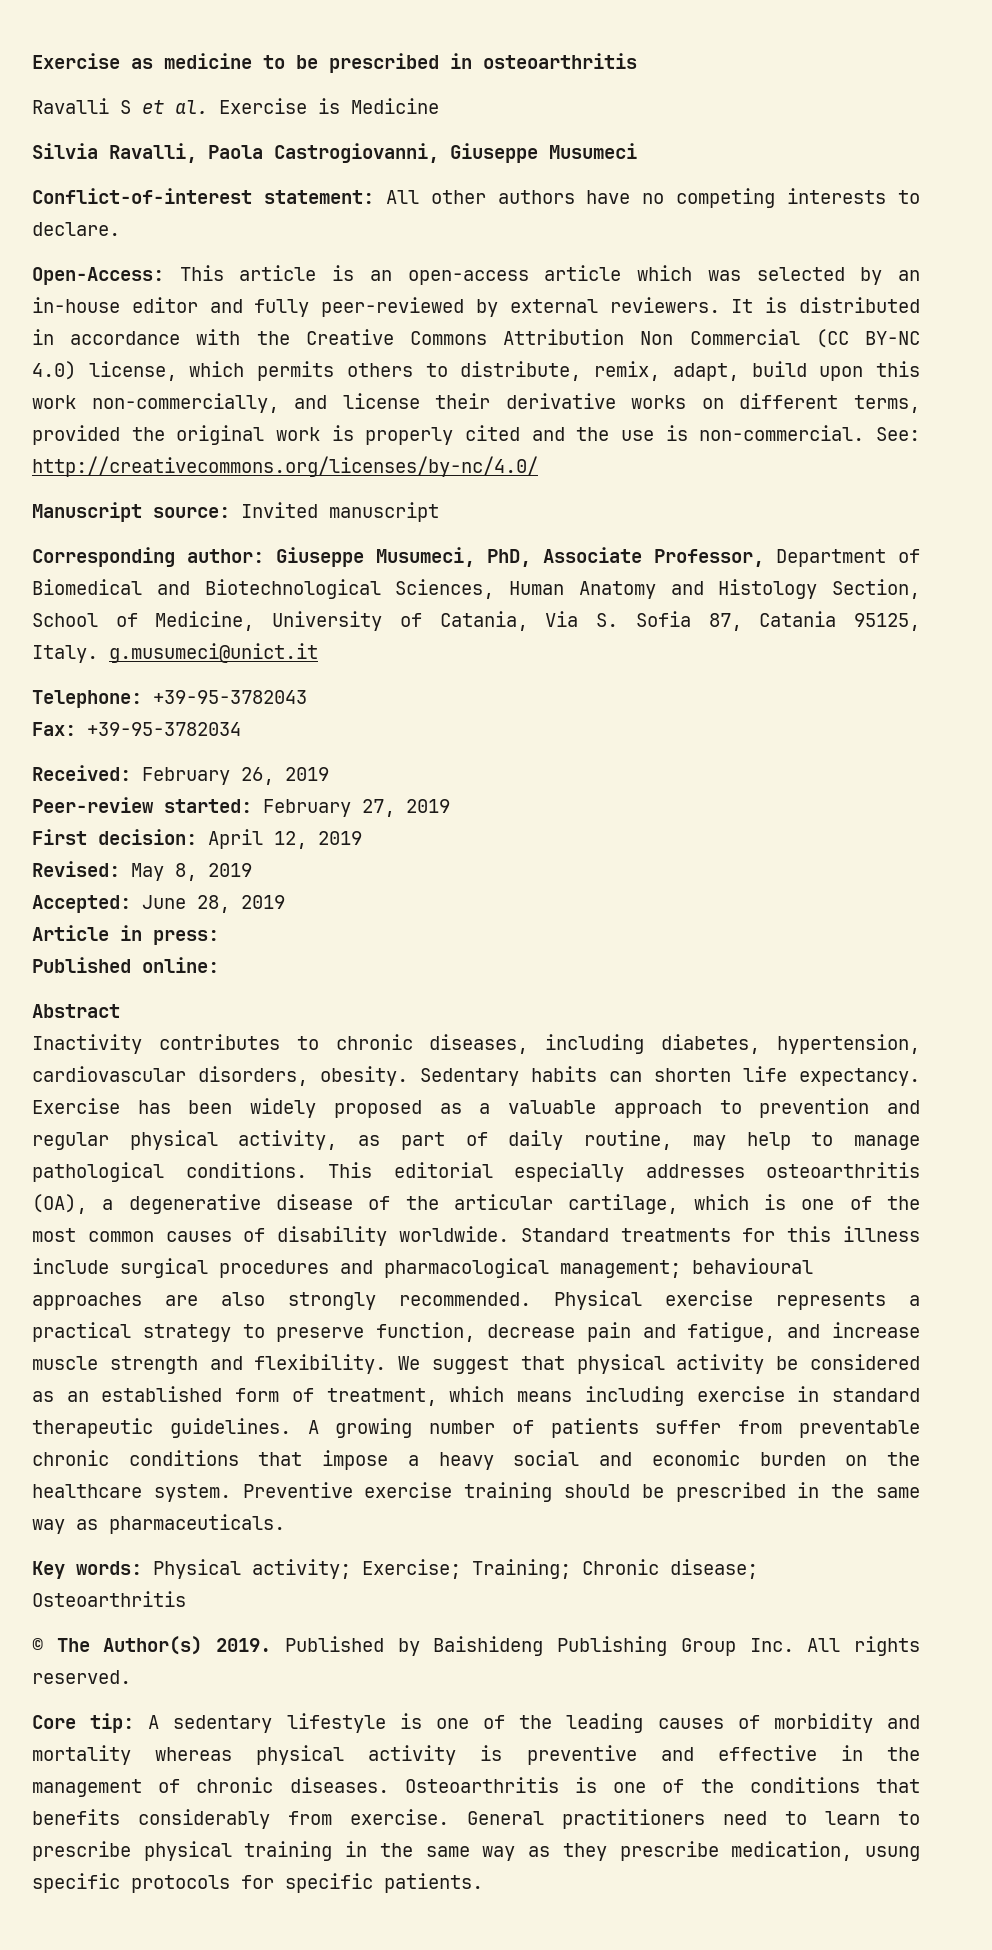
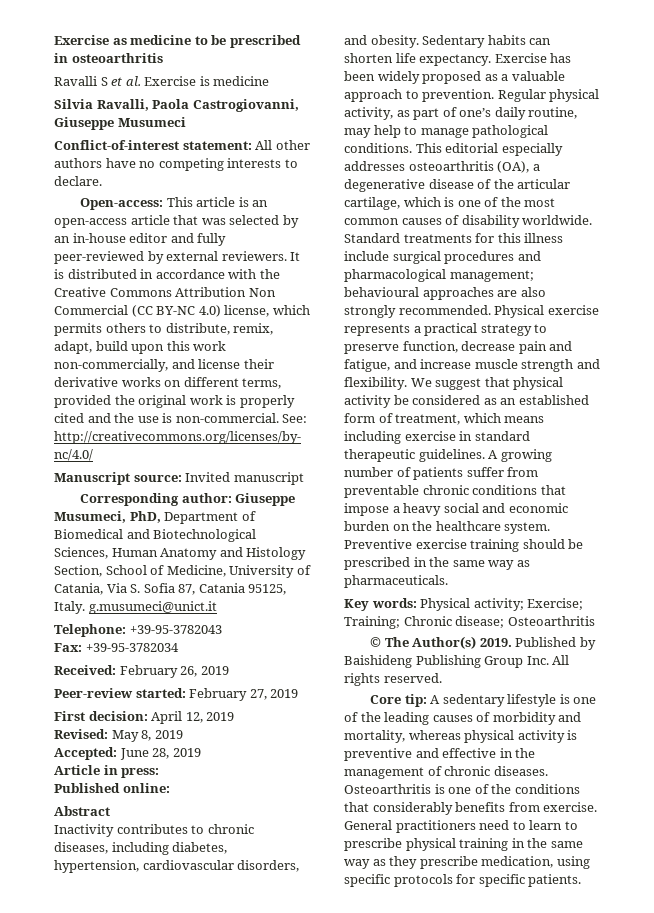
- Ravalli S et al. Exercise is Medicine
+ Ravalli S et al. Exercise is medicine
- Open-Access: This article is an open-access article which was selected by an in-house editor and fully peer-reviewed by external reviewers.
+ Open-access: This article is an open-access article that was selected by an in-house editor and fully peer-reviewed by external reviewers.
- Corresponding author: Giuseppe Musumeci, PhD, Associate Professor, Department of Biomedical and Biotechnological Sciences, Human Anatomy and Histology Section, School of Medicine, University of Catania, Via S. Sofia 87, Catania 95125, Italy. g.musumeci@unict.it
+ Corresponding author: Giuseppe Musumeci, PhD, Department of Biomedical and Biotechnological Sciences, Human Anatomy and Histology Section, School of Medicine, University of Catania, Via S. Sofia 87, Catania 95125, Italy. g.musumeci@unict.it
- Inactivity contributes to chronic diseases, including diabetes, hypertension, cardiovascular disorders, obesity.
+ Inactivity contributes to chronic diseases, including diabetes, hypertension, cardiovascular disorders, and obesity.
- Exercise has been widely proposed as a valuable approach to prevention and regular physical activity, as part of daily routine, may help to manage pathological conditions.
+ Exercise has been widely proposed as a valuable approach to prevention. Regular physical activity, as part of one’s daily routine, may help to manage pathological conditions.
- Core tip: A sedentary lifestyle is one of the leading causes of morbidity and mortality whereas physical activity is preventive and effective in the management of chronic diseases.
+ Core tip: A sedentary lifestyle is one of the leading causes of morbidity and mortality, whereas physical activity is preventive and effective in the management of chronic diseases.
- Osteoarthritis is one of the conditions that benefits considerably from exercise.
+ Osteoarthritis is one of the conditions that considerably benefits from exercise.
- General practitioners need to learn to prescribe physical training in the same way as they prescribe medication, usung specific protocols for specific patients.
+ General practitioners need to learn to prescribe physical training in the same way as they prescribe medication, using specific protocols for specific patients.

